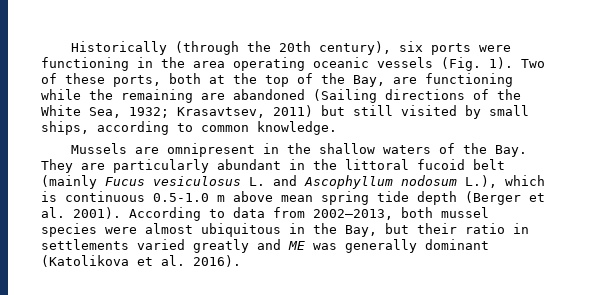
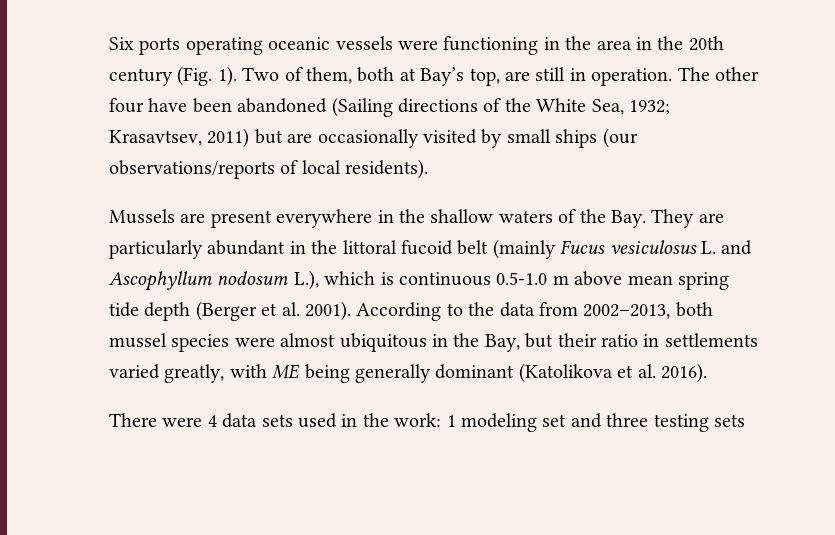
- Historically (through the 20th century), six ports were functioning in the area operating oceanic vessels (Fig. 1). Two of these ports, both at the top of the Bay, are functioning while the remaining are abandoned (Sailing directions of the White Sea, 1932; Krasavtsev, 2011) but still visited by small ships, according to common knowledge.
+ Six ports operating oceanic vessels were functioning in the area in the 20th century (Fig. 1). Two of them, both at Bay’s top, are still in operation. The other four have been abandoned (Sailing directions of the White Sea, 1932; Krasavtsev, 2011) but are occasionally visited by small ships (our observations/reports of local residents).
- Mussels are omnipresent in the shallow waters of the Bay. They are particularly abundant in the littoral fucoid belt (mainly Fucus vesiculosus L. and Ascophyllum nodosum L.), which is continuous 0.5-1.0 m above mean spring tide depth (Berger et al. 2001).
+ Mussels are present everywhere in the shallow waters of the Bay. They are particularly abundant in the littoral fucoid belt (mainly Fucus vesiculosus L. and Ascophyllum nodosum L.), which is continuous 0.5-1.0 m above mean spring tide depth (Berger et al. 2001).
- According to data from 2002–2013, both mussel species were almost ubiquitous in the Bay, but their ratio in settlements varied greatly and ME was generally dominant (Katolikova et al. 2016).
+ According to the data from 2002–2013, both mussel species were almost ubiquitous in the Bay, but their ratio in settlements varied greatly, with ME being generally dominant (Katolikova et al. 2016).
+ There were 4 data sets used in the work: 1 modeling set and three testing sets

